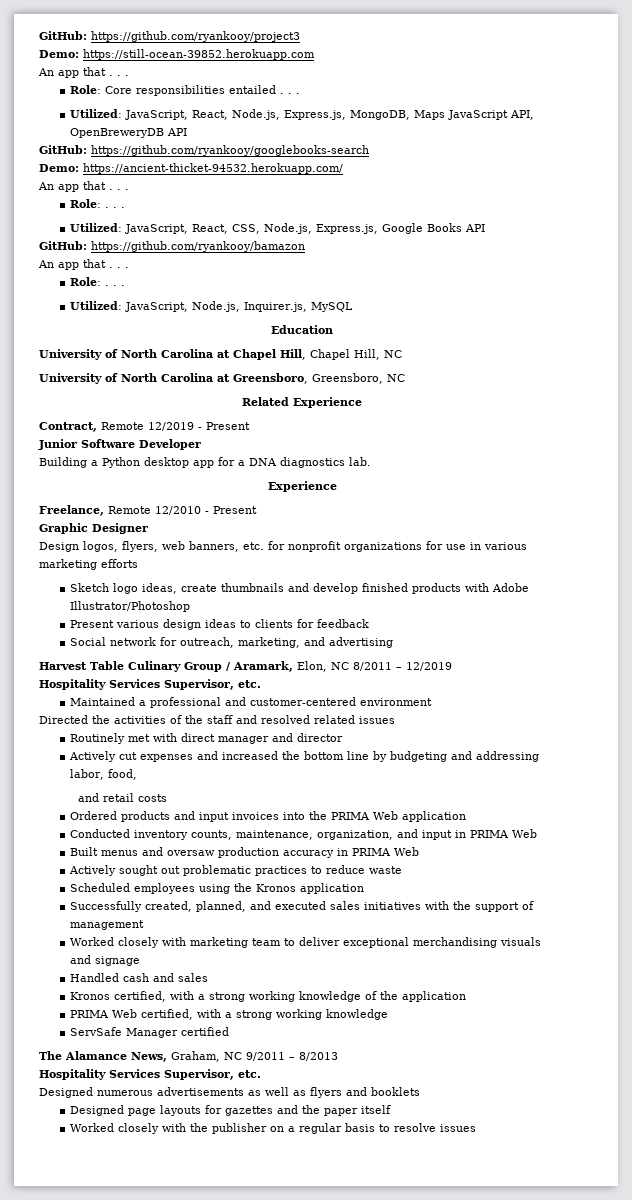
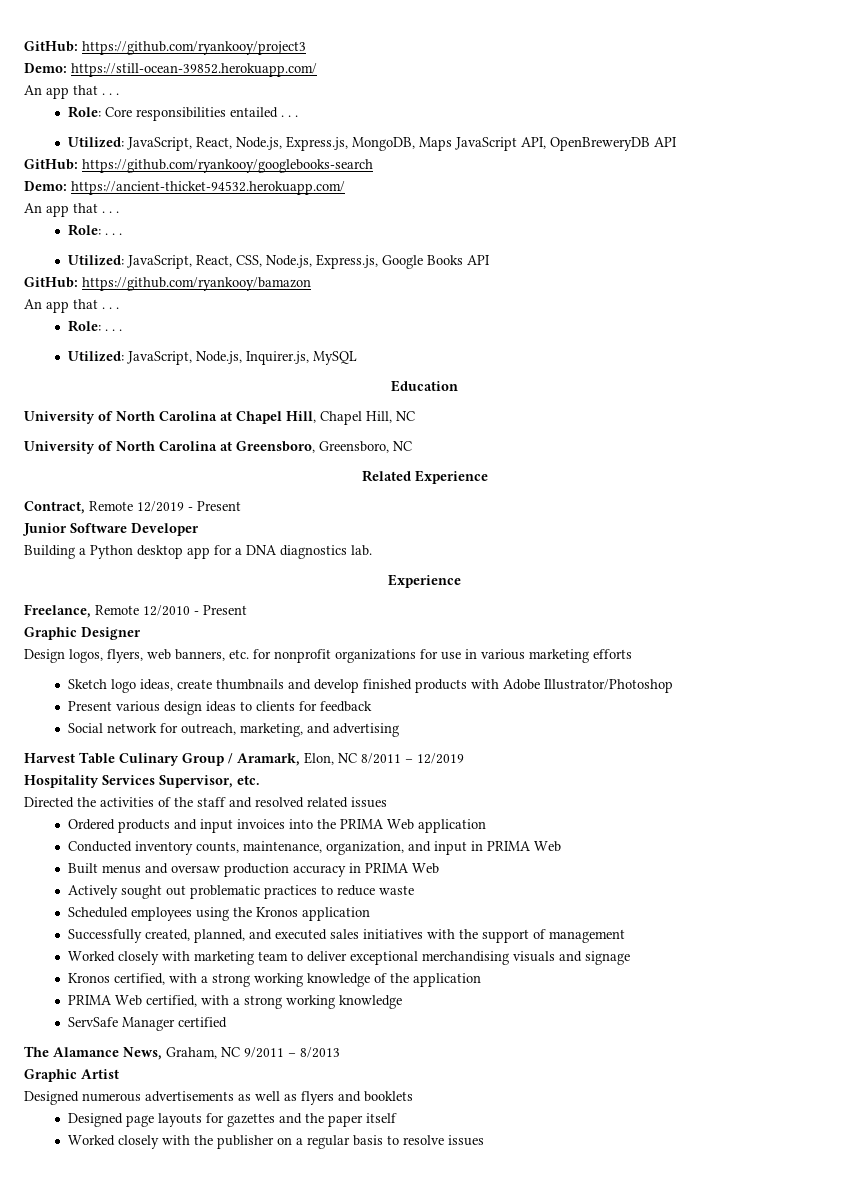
- Demo: https://still-ocean-39852.herokuapp.com
+ Demo: https://still-ocean-39852.herokuapp.com/
- Maintained a professional and customer-centered environment
- Routinely met with direct manager and director
- Actively cut expenses and increased the bottom line by budgeting and addressing labor, food,
- and retail costs
- Handled cash and sales
  The Alamance News, Graham, NC 9/2011 – 8/2013
- Hospitality Services Supervisor, etc.
+ Graphic Artist

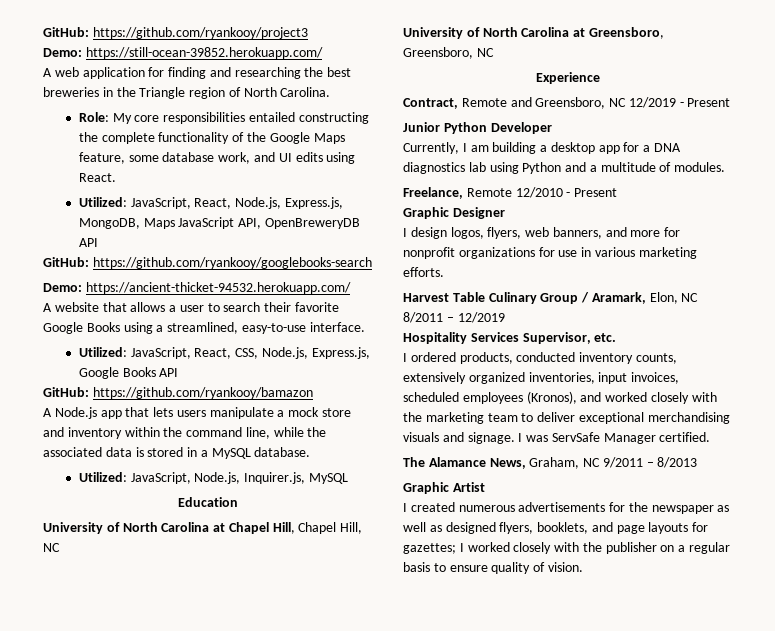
  Demo: https://still-ocean-39852.herokuapp.com/
- An app that . . .
- Role: Core responsibilities entailed . . .
+ A web application for finding and researching the best breweries in the Triangle region of North Carolina.
+ Role: My core responsibilities entailed constructing the complete functionality of the Google Maps feature, some database work, and UI edits using React.
  Demo: https://ancient-thicket-94532.herokuapp.com/
- An app that . . .
- Role: . . .
+ A website that allows a user to search their favorite Google Books using a streamlined, easy-to-use interface.
  GitHub: https://github.com/ryankooy/bamazon
- An app that . . .
- Role: . . .
+ A Node.js app that lets users manipulate a mock store and inventory within the command line, while the associated data is stored in a MySQL database.
- Related Experience
+ Experience
- Contract, Remote 12/2019 - Present
+ Contract, Remote and Greensboro, NC 12/2019 - Present
- Junior Software Developer
+ Junior Python Developer
- Building a Python desktop app for a DNA diagnostics lab.
- Experience
+ Currently, I am building a desktop app for a DNA diagnostics lab using Python and a multitude of modules.
- Design logos, flyers, web banners, etc. for nonprofit organizations for use in various marketing efforts
- Sketch logo ideas, create thumbnails and develop finished products with Adobe Illustrator/Photoshop
- Present various design ideas to clients for feedback
- Social network for outreach, marketing, and advertising
+ I design logos, flyers, web banners, and more for nonprofit organizations for use in various marketing efforts.
- Directed the activities of the staff and resolved related issues
- Ordered products and input invoices into the PRIMA Web application
- Conducted inventory counts, maintenance, organization, and input in PRIMA Web
- Built menus and oversaw production accuracy in PRIMA Web
- Actively sought out problematic practices to reduce waste
- Scheduled employees using the Kronos application
- Successfully created, planned, and executed sales initiatives with the support of management
- Worked closely with marketing team to deliver exceptional merchandising visuals and signage
- Kronos certified, with a strong working knowledge of the application
- PRIMA Web certified, with a strong working knowledge
- ServSafe Manager certified
+ I ordered products, conducted inventory counts, extensively organized inventories, input invoices, scheduled employees (Kronos), and worked closely with the marketing team to deliver exceptional merchandising visuals and signage. I was ServSafe Manager certified.
- Designed numerous advertisements as well as flyers and booklets
- Designed page layouts for gazettes and the paper itself
- Worked closely with the publisher on a regular basis to resolve issues
+ I created numerous advertisements for the newspaper as well as designed flyers, booklets, and page layouts for gazettes; I worked closely with the publisher on a regular basis to ensure quality of vision.

